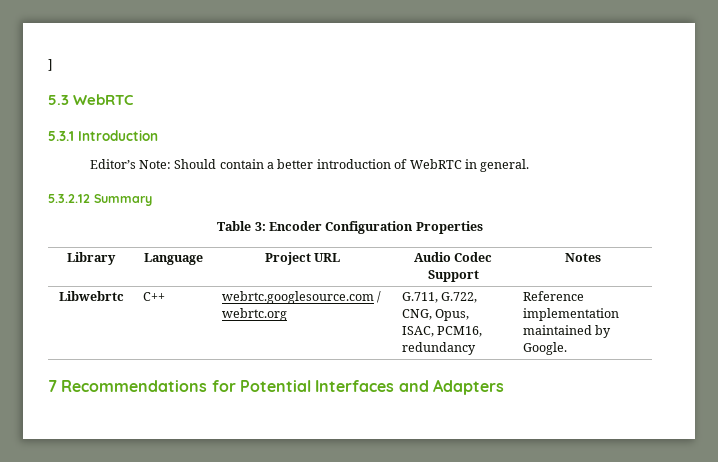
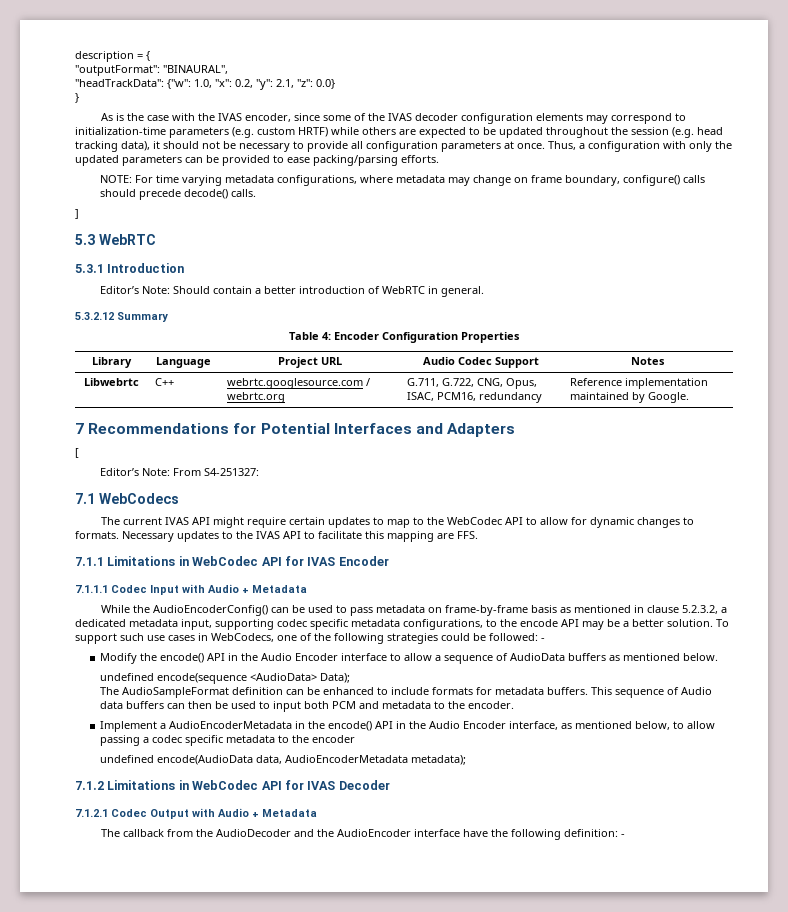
+ description = {
+ "outputFormat": "BINAURAL",
+ "headTrackData": {"w": 1.0, "x": 0.2, "y": 2.1, "z": 0.0}
+ }
+ As is the case with the IVAS encoder, since some of the IVAS decoder configuration elements may correspond to initialization-time parameters (e.g. custom HRTF) while others are expected to be updated throughout the session (e.g. head tracking data), it should not be necessary to provide all configuration parameters at once. Thus, a configuration with only the updated parameters can be provided to ease packing/parsing efforts.
+ NOTE: For time varying metadata configurations, where metadata may change on frame boundary, configure() calls should precede decode() calls.
- Table 3: Encoder Configuration Properties
+ Table 4: Encoder Configuration Properties
+ [
+ Editor’s Note: From S4-251327:
+ 7.1 WebCodecs
+ The current IVAS API might require certain updates to map to the WebCodec API to allow for dynamic changes to formats. Necessary updates to the IVAS API to facilitate this mapping are FFS.
+ 7.1.1 Limitations in WebCodec API for IVAS Encoder
+ 7.1.1.1 Codec Input with Audio + Metadata
+ While the AudioEncoderConfig() can be used to pass metadata on frame-by-frame basis as mentioned in clause 5.2.3.2, a dedicated metadata input, supporting codec specific metadata configurations, to the encode API may be a better solution. To support such use cases in WebCodecs, one of the following strategies could be followed: -
+ Modify the encode() API in the Audio Encoder interface to allow a sequence of AudioData buffers as mentioned below.
+ undefined encode(sequence <AudioData> Data);
+ The AudioSampleFormat definition can be enhanced to include formats for metadata buffers. This sequence of Audio data buffers can then be used to input both PCM and metadata to the encoder.
+ Implement a AudioEncoderMetadata in the encode() API in the Audio Encoder interface, as mentioned below, to allow passing a codec specific metadata to the encoder
+ undefined encode(AudioData data, AudioEncoderMetadata metadata);
+ 7.1.2 Limitations in WebCodec API for IVAS Decoder
+ 7.1.2.1 Codec Output with Audio + Metadata
+ The callback from the AudioDecoder and the AudioEncoder interface have the following definition: -

